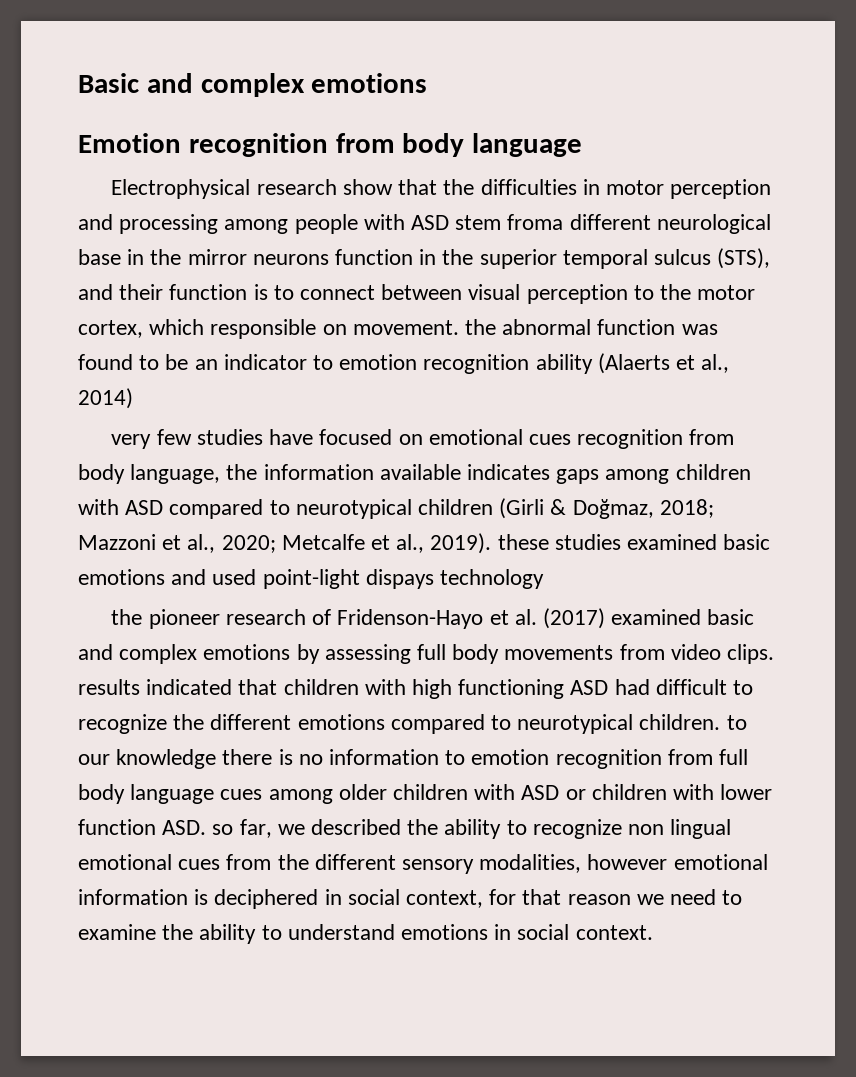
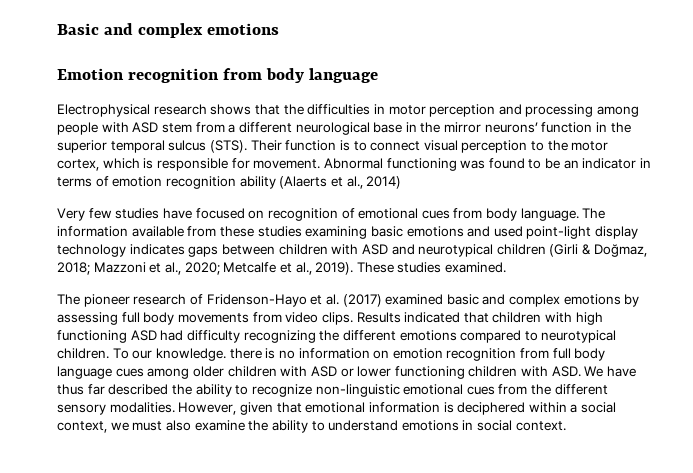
- Electrophysical research show that the difficulties in motor perception and processing among people with ASD stem froma different neurological base in the mirror neurons function in the superior temporal sulcus (STS), and their function is to connect between visual perception to the motor cortex, which responsible on movement. the abnormal function was found to be an indicator to emotion recognition ability (Alaerts et al., 2014)
+ Electrophysical research shows that the difficulties in motor perception and processing among people with ASD stem from a different neurological base in the mirror neurons’ function in the superior temporal sulcus (STS). Their function is to connect visual perception to the motor cortex, which is responsible for movement. Abnormal functioning was found to be an indicator in terms of emotion recognition ability (Alaerts et al., 2014)
- very few studies have focused on emotional cues recognition from body language, the information available indicates gaps among children with ASD compared to neurotypical children (Girli & Doğmaz, 2018;
+ Very few studies have focused on recognition of emotional cues from body language. The information available from these studies examining basic emotions and used point-light display technology indicates gaps between children with ASD and neurotypical children (Girli & Doğmaz, 2018;
- Metcalfe et al., 2019). these studies examined basic emotions and used point-light dispays technology
- the pioneer research of Fridenson-Hayo et al. (2017) examined basic and complex emotions by assessing full body movements from video clips. results indicated that children with high functioning ASD had difficult to recognize the different emotions compared to neurotypical children. to our knowledge there is no information to emotion recognition from full body language cues among older children with ASD or children with lower function ASD. so far, we described the ability to recognize non lingual emotional cues from the different sensory modalities, however emotional information is deciphered in social context, for that reason we need to examine the ability to understand emotions in social context.
+ Metcalfe et al., 2019). These studies examined.
+ The pioneer research of Fridenson-Hayo et al. (2017) examined basic and complex emotions by assessing full body movements from video clips. Results indicated that children with high functioning ASD had difficulty recognizing the different emotions compared to neurotypical children. To our knowledge. there is no information on emotion recognition from full body language cues among older children with ASD or lower functioning children with ASD. We have thus far described the ability to recognize non-linguistic emotional cues from the different sensory modalities. However, given that emotional information is deciphered within a social context, we must also examine the ability to understand emotions in social context.

